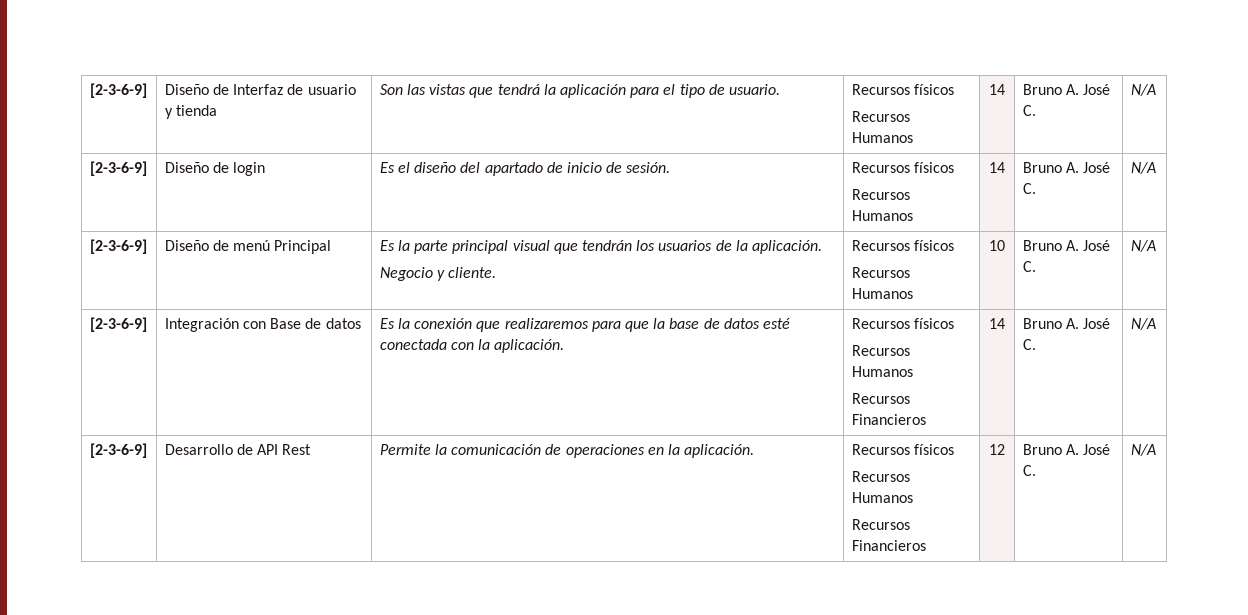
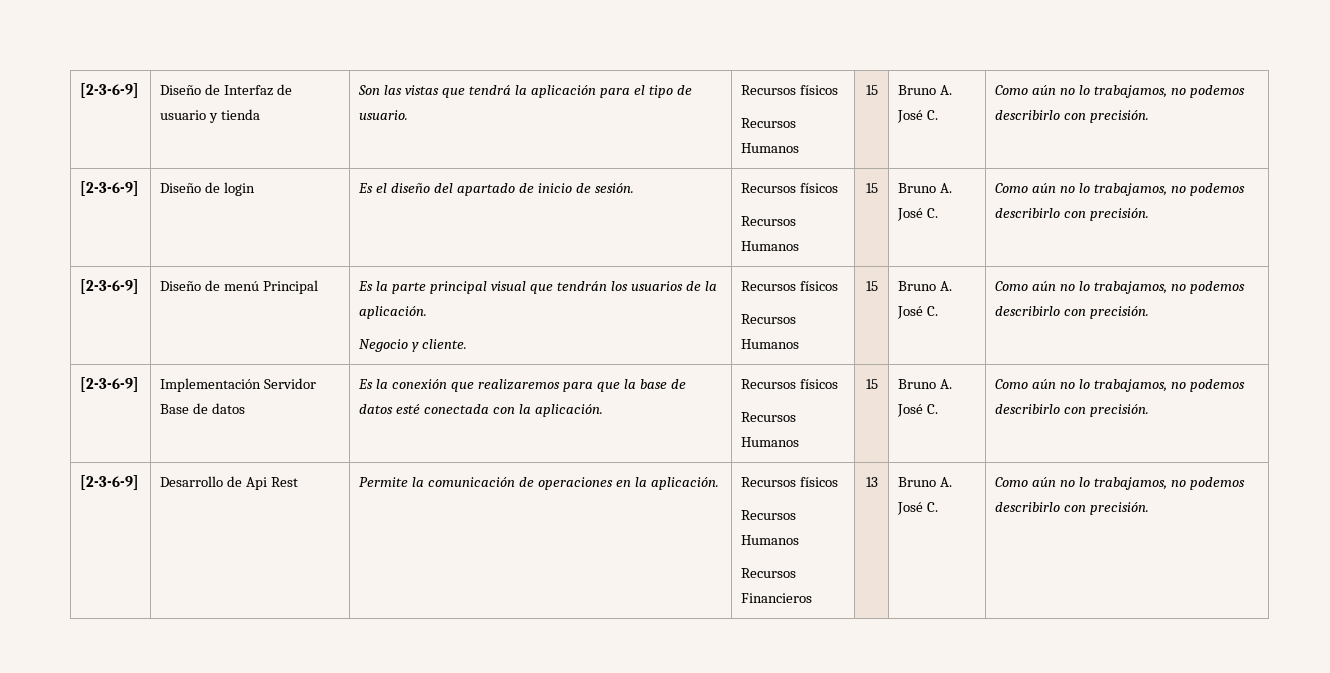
  [2-3-6-9] | Diseño de Interfaz de usuario y tienda | Son las vistas que tendrá la aplicación para el tipo de usuario. | Recursos físicos
- Recursos Humanos | 14 | Bruno A. José C. | N/A
+ Recursos Humanos | 15 | Bruno A. José C. | Como aún no lo trabajamos, no podemos describirlo con precisión.
  [2-3-6-9] | Diseño de login | Es el diseño del apartado de inicio de sesión. | Recursos físicos
- Recursos Humanos | 14 | Bruno A. José C. | N/A
+ Recursos Humanos | 15 | Bruno A. José C. | Como aún no lo trabajamos, no podemos describirlo con precisión.
  [2-3-6-9] | Diseño de menú Principal | Es la parte principal visual que tendrán los usuarios de la aplicación.
  Negocio y cliente. | Recursos físicos
- Recursos Humanos | 10 | Bruno A. José C. | N/A
- [2-3-6-9] | Integración con Base de datos | Es la conexión que realizaremos para que la base de datos esté conectada con la aplicación. | Recursos físicos
- Recursos Humanos
- Recursos Financieros | 14 | Bruno A. José C. | N/A
+ Recursos Humanos | 15 | Bruno A. José C. | Como aún no lo trabajamos, no podemos describirlo con precisión.
+ [2-3-6-9] | Implementación Servidor Base de datos | Es la conexión que realizaremos para que la base de datos esté conectada con la aplicación. | Recursos físicos
+ Recursos Humanos | 15 | Bruno A. José C. | Como aún no lo trabajamos, no podemos describirlo con precisión.
- [2-3-6-9] | Desarrollo de API Rest | Permite la comunicación de operaciones en la aplicación. | Recursos físicos
+ [2-3-6-9] | Desarrollo de Api Rest | Permite la comunicación de operaciones en la aplicación. | Recursos físicos
  Recursos Humanos
- Recursos Financieros | 12 | Bruno A. José C. | N/A
+ Recursos Financieros | 13 | Bruno A. José C. | Como aún no lo trabajamos, no podemos describirlo con precisión.

